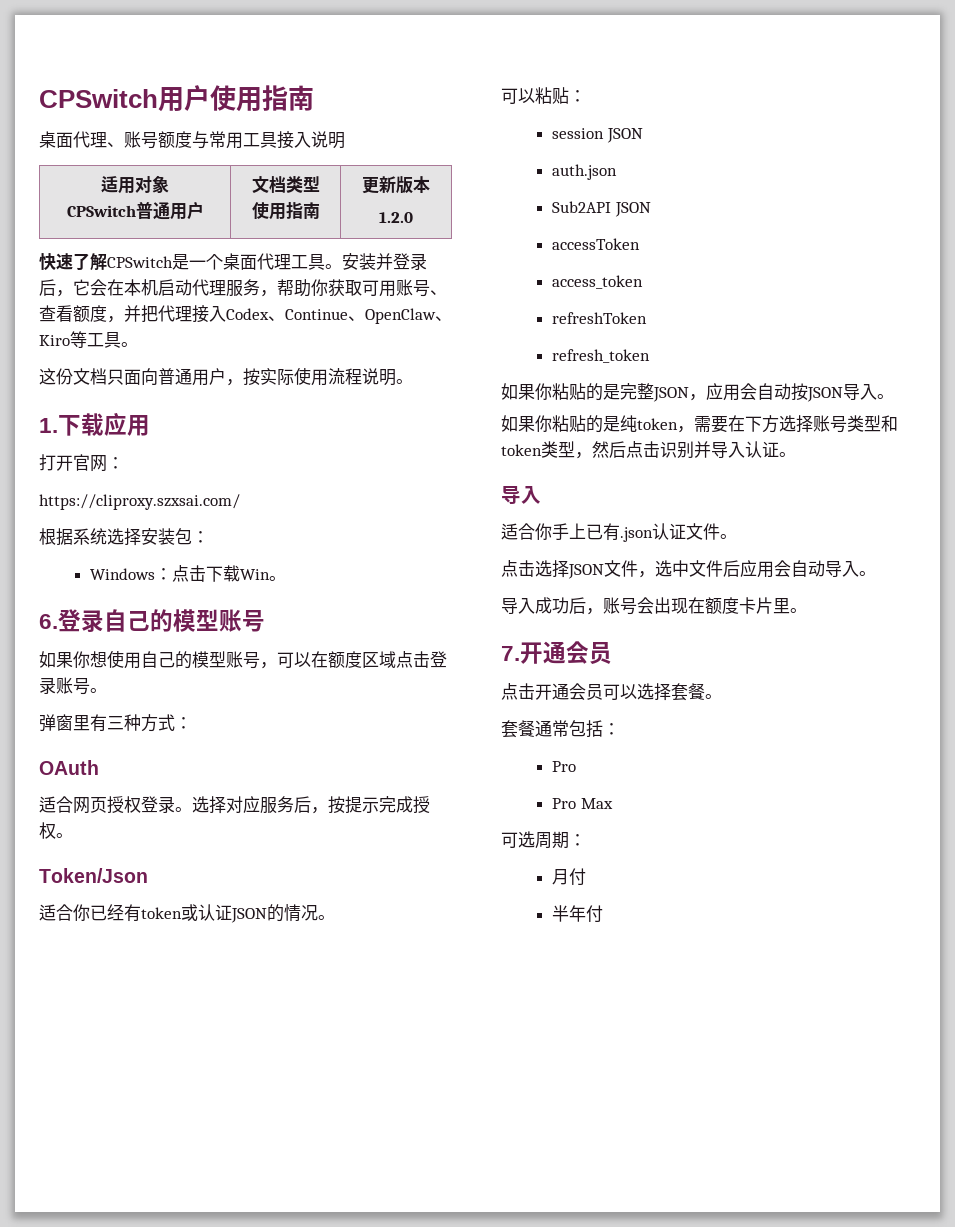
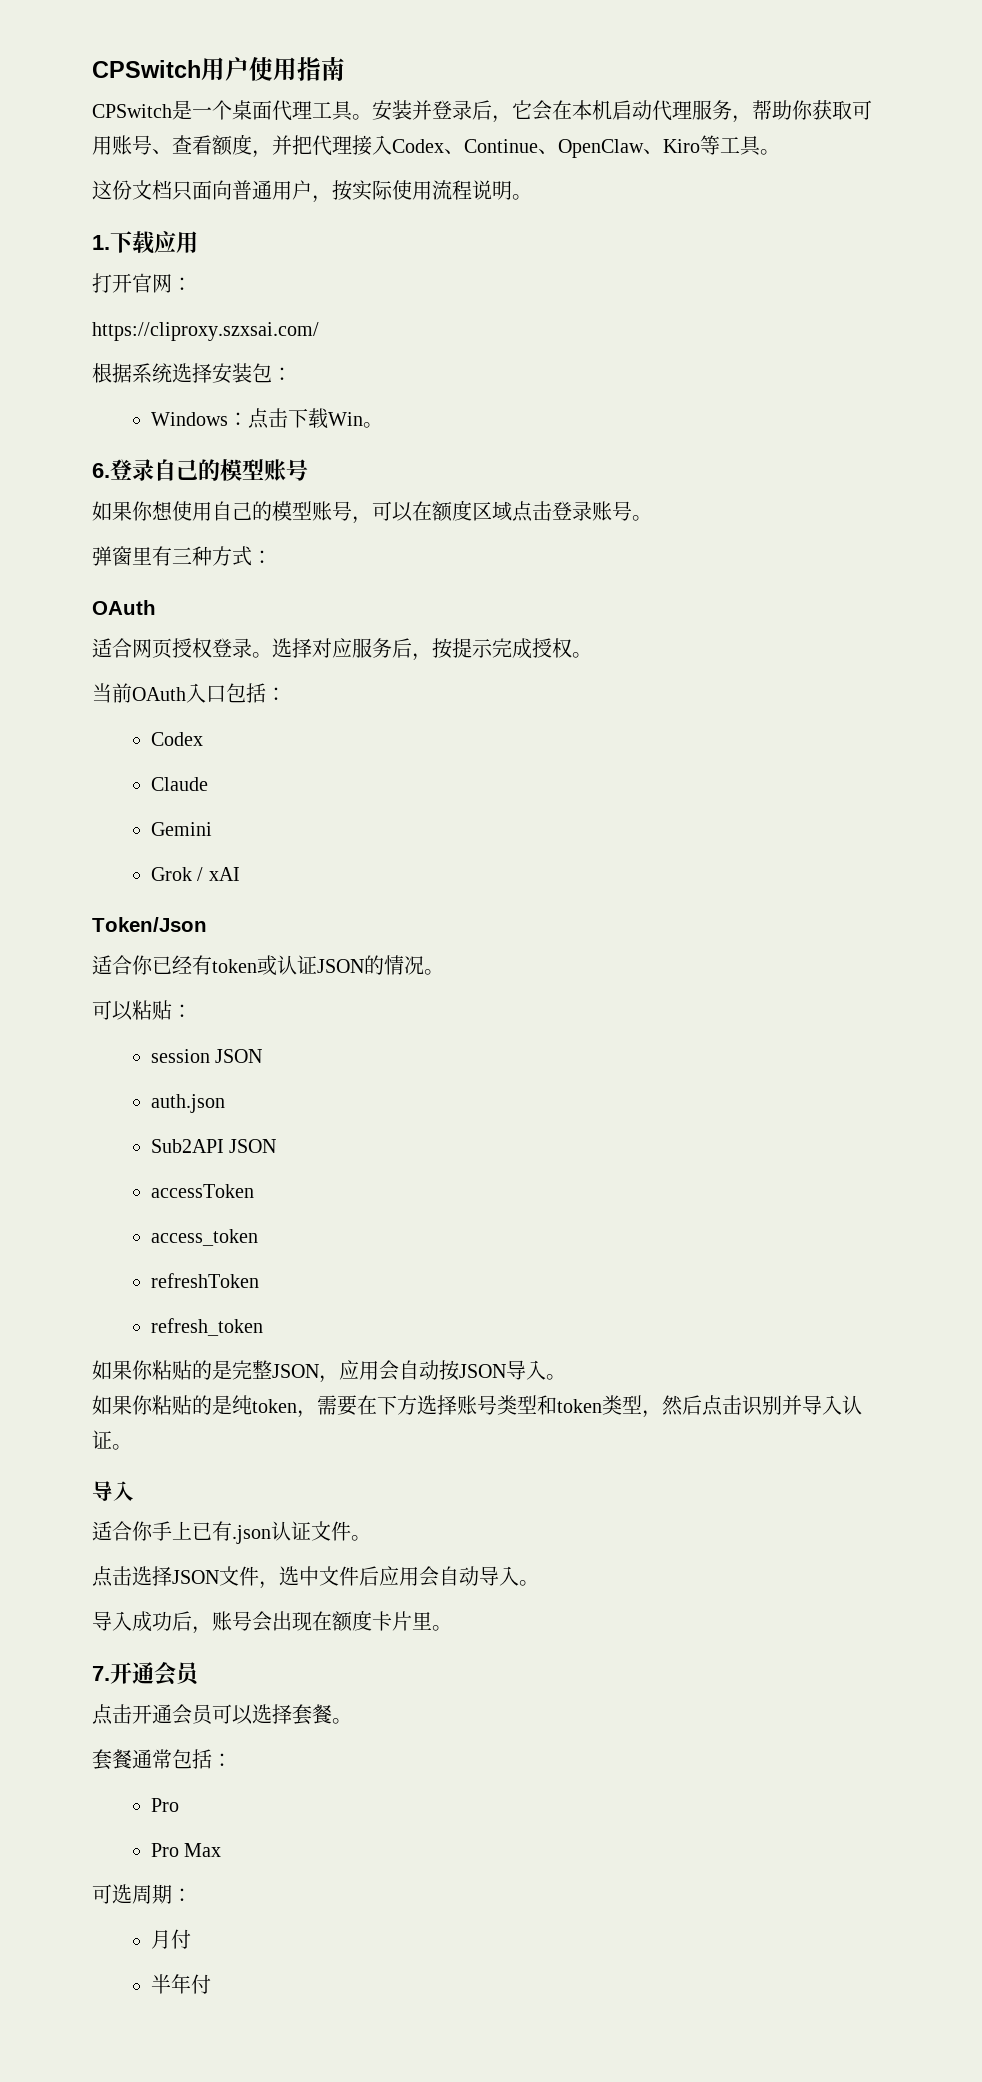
- 桌面代理、账号额度与常用工具接入说明
- 适用对象
- CPSwitch普通用户 | 文档类型
- 使用指南 | 更新版本
- 1.2.0
- 快速了解CPSwitch是一个桌面代理工具。
+ CPSwitch是一个桌面代理工具。
+ 当前OAuth入口包括：
+ Codex
+ Claude
+ Gemini
+ Grok / xAI

